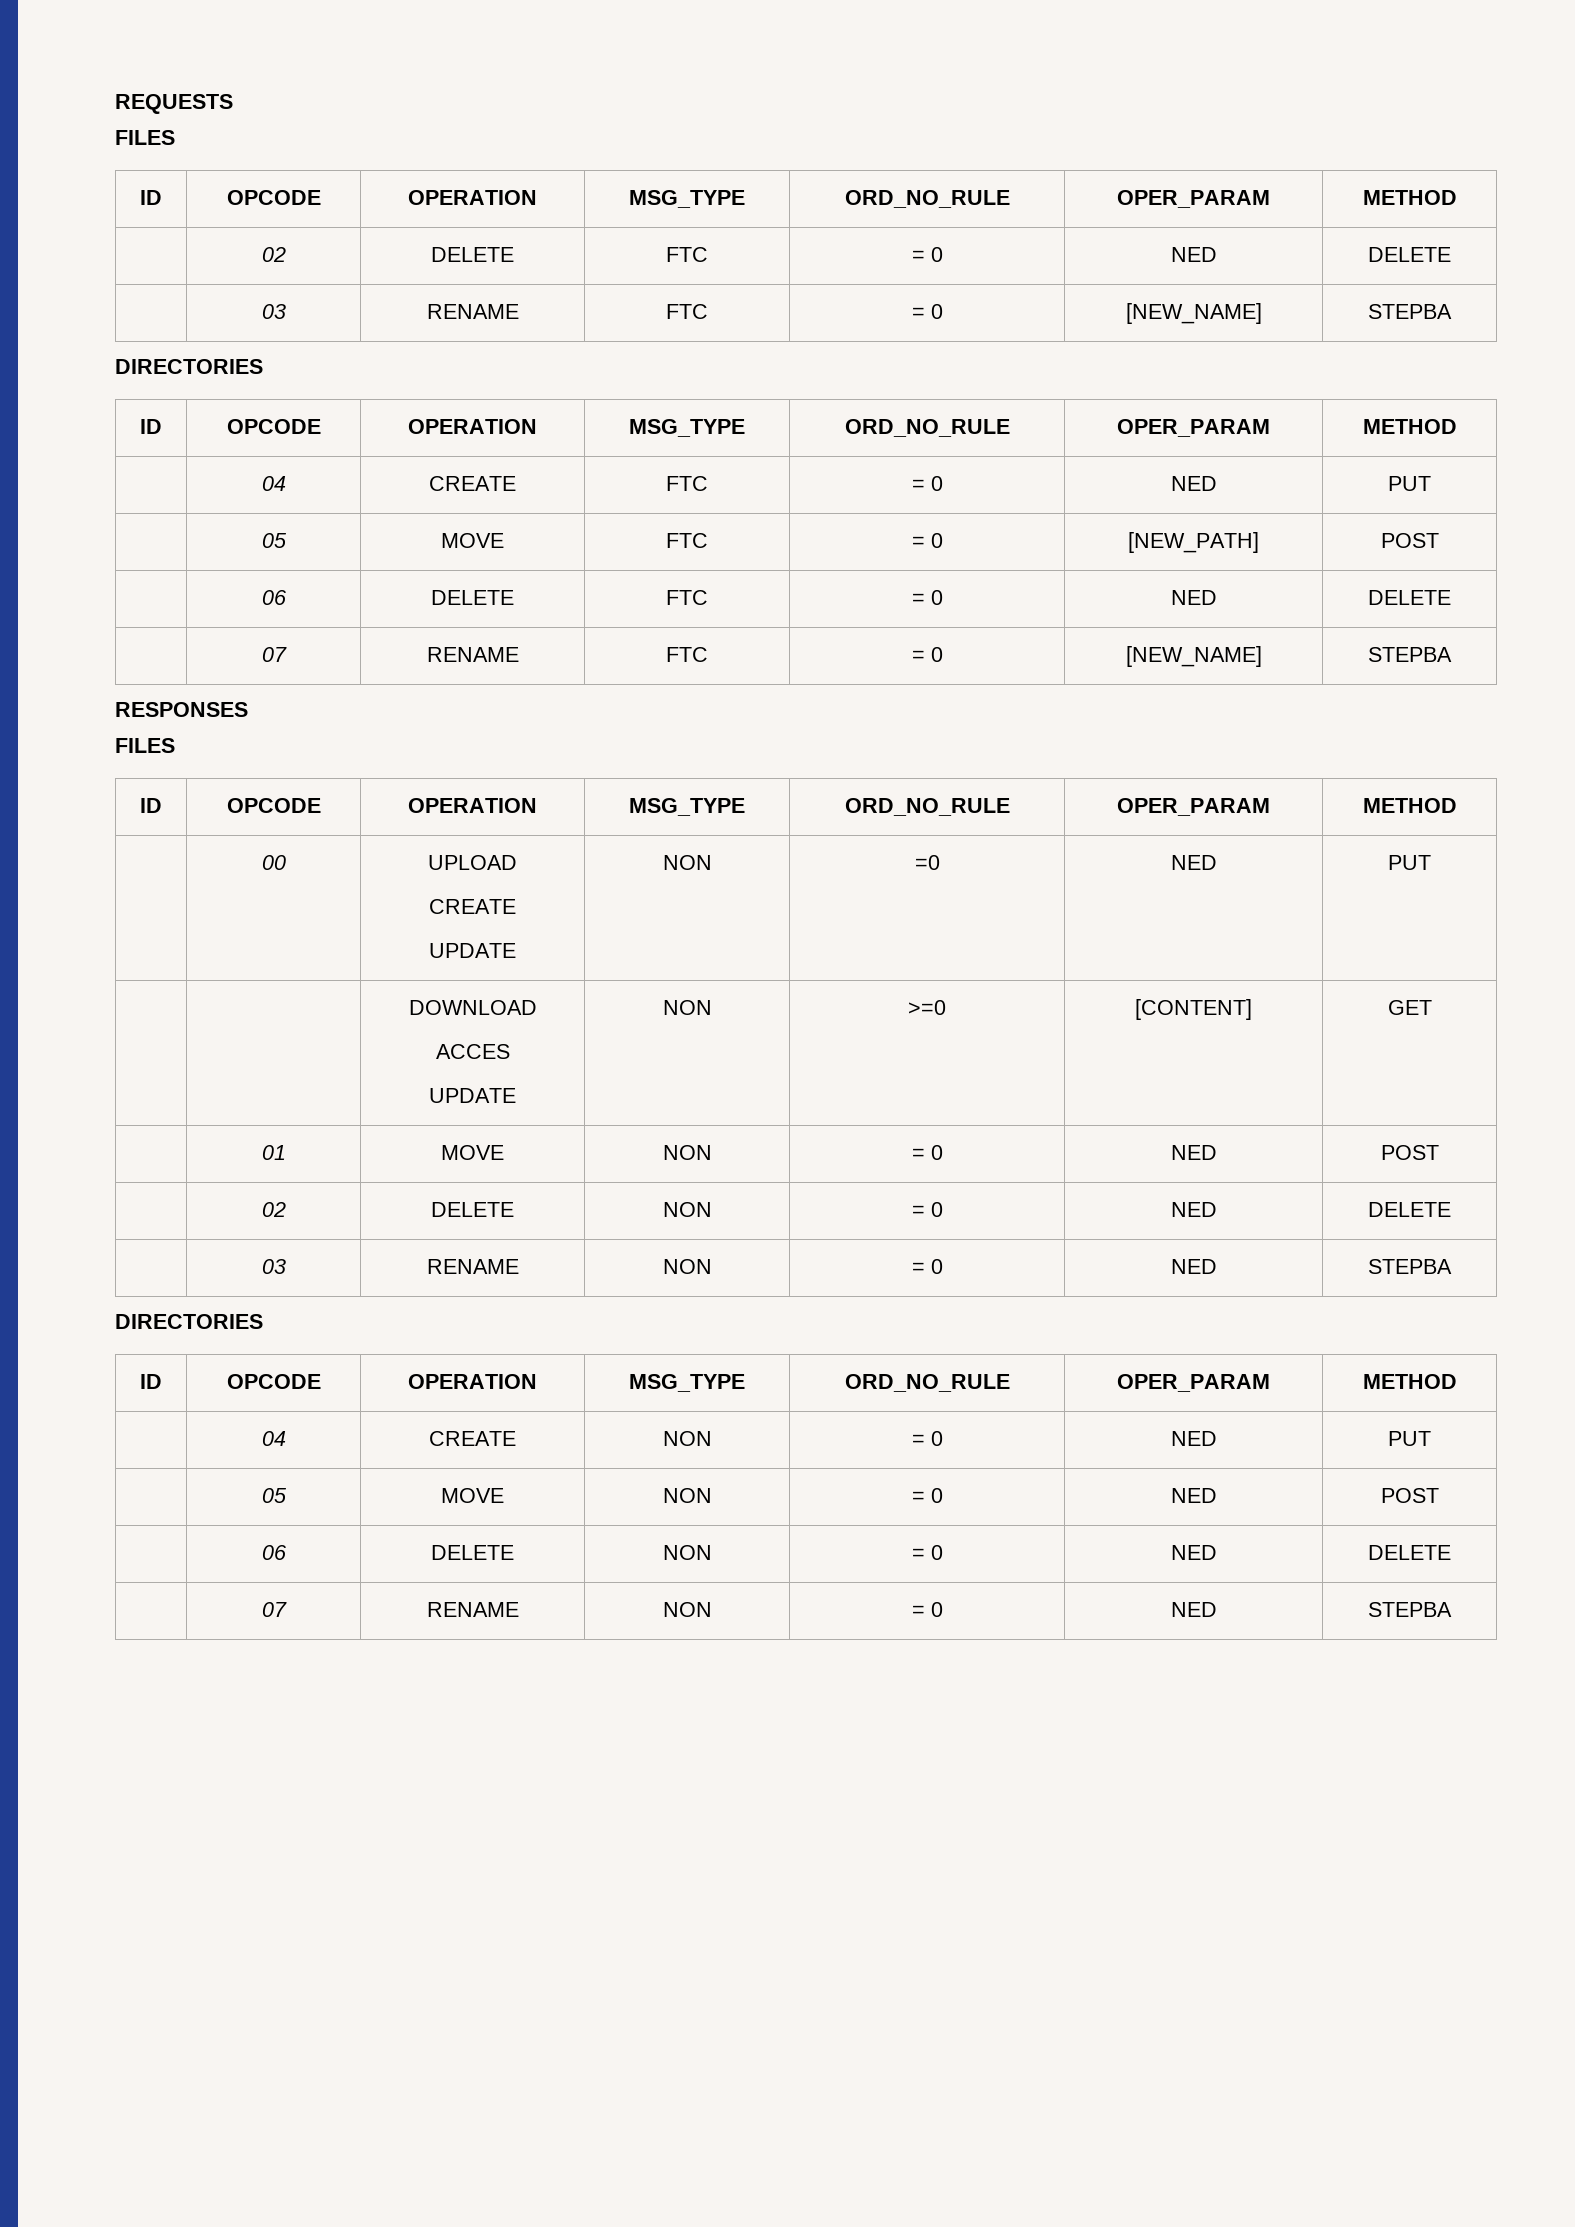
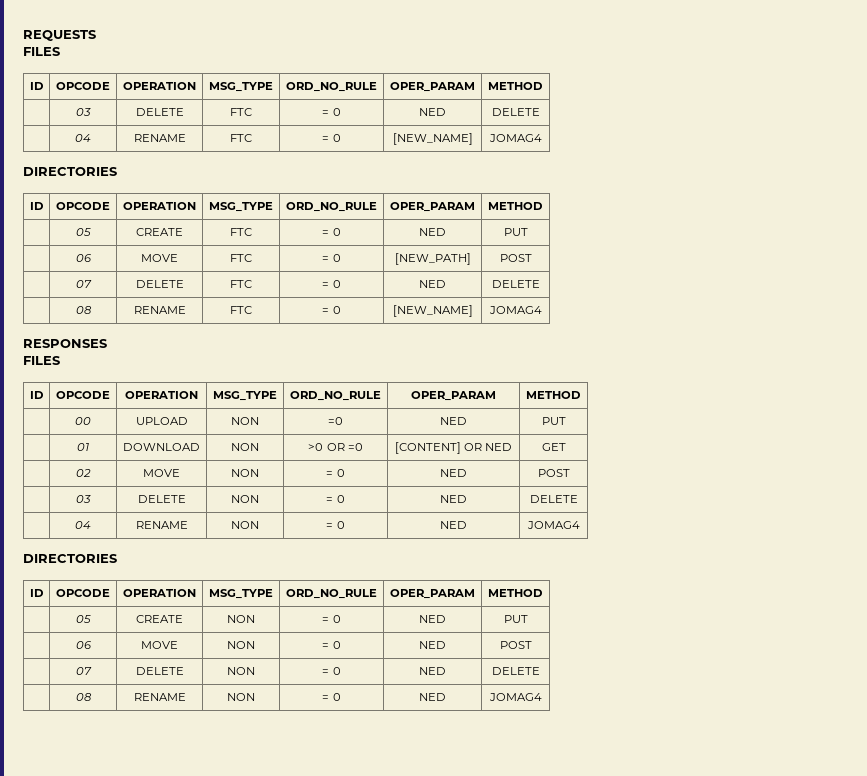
- | 02 | DELETE | FTC | = 0 | NED | DELETE
- | 03 | RENAME | FTC | = 0 | [NEW_NAME] | STEPBA
+ | 03 | DELETE | FTC | = 0 | NED | DELETE
+ | 04 | RENAME | FTC | = 0 | [NEW_NAME] | JOMAG4
  DIRECTORIES
  ID | OPCODE | OPERATION | MSG_TYPE | ORD_NO_RULE | OPER_PARAM | METHOD
- | 04 | CREATE | FTC | = 0 | NED | PUT
+ | 05 | CREATE | FTC | = 0 | NED | PUT
- | 05 | MOVE | FTC | = 0 | [NEW_PATH] | POST
+ | 06 | MOVE | FTC | = 0 | [NEW_PATH] | POST
- | 06 | DELETE | FTC | = 0 | NED | DELETE
- | 07 | RENAME | FTC | = 0 | [NEW_NAME] | STEPBA
+ | 07 | DELETE | FTC | = 0 | NED | DELETE
+ | 08 | RENAME | FTC | = 0 | [NEW_NAME] | JOMAG4
- | 00 | UPLOAD
- CREATE
- UPDATE | NON | =0 | NED | PUT
+ | 00 | UPLOAD | NON | =0 | NED | PUT
- | | DOWNLOAD
- ACCES
- UPDATE | NON | >=0 | [CONTENT] | GET
+ | 01 | DOWNLOAD | NON | >0 OR =0 | [CONTENT] OR NED | GET
- | 01 | MOVE | NON | = 0 | NED | POST
- | 02 | DELETE | NON | = 0 | NED | DELETE
- | 03 | RENAME | NON | = 0 | NED | STEPBA
+ | 02 | MOVE | NON | = 0 | NED | POST
+ | 03 | DELETE | NON | = 0 | NED | DELETE
+ | 04 | RENAME | NON | = 0 | NED | JOMAG4
  DIRECTORIES
  ID | OPCODE | OPERATION | MSG_TYPE | ORD_NO_RULE | OPER_PARAM | METHOD
- | 04 | CREATE | NON | = 0 | NED | PUT
+ | 05 | CREATE | NON | = 0 | NED | PUT
- | 05 | MOVE | NON | = 0 | NED | POST
- | 06 | DELETE | NON | = 0 | NED | DELETE
- | 07 | RENAME | NON | = 0 | NED | STEPBA
+ | 06 | MOVE | NON | = 0 | NED | POST
+ | 07 | DELETE | NON | = 0 | NED | DELETE
+ | 08 | RENAME | NON | = 0 | NED | JOMAG4

